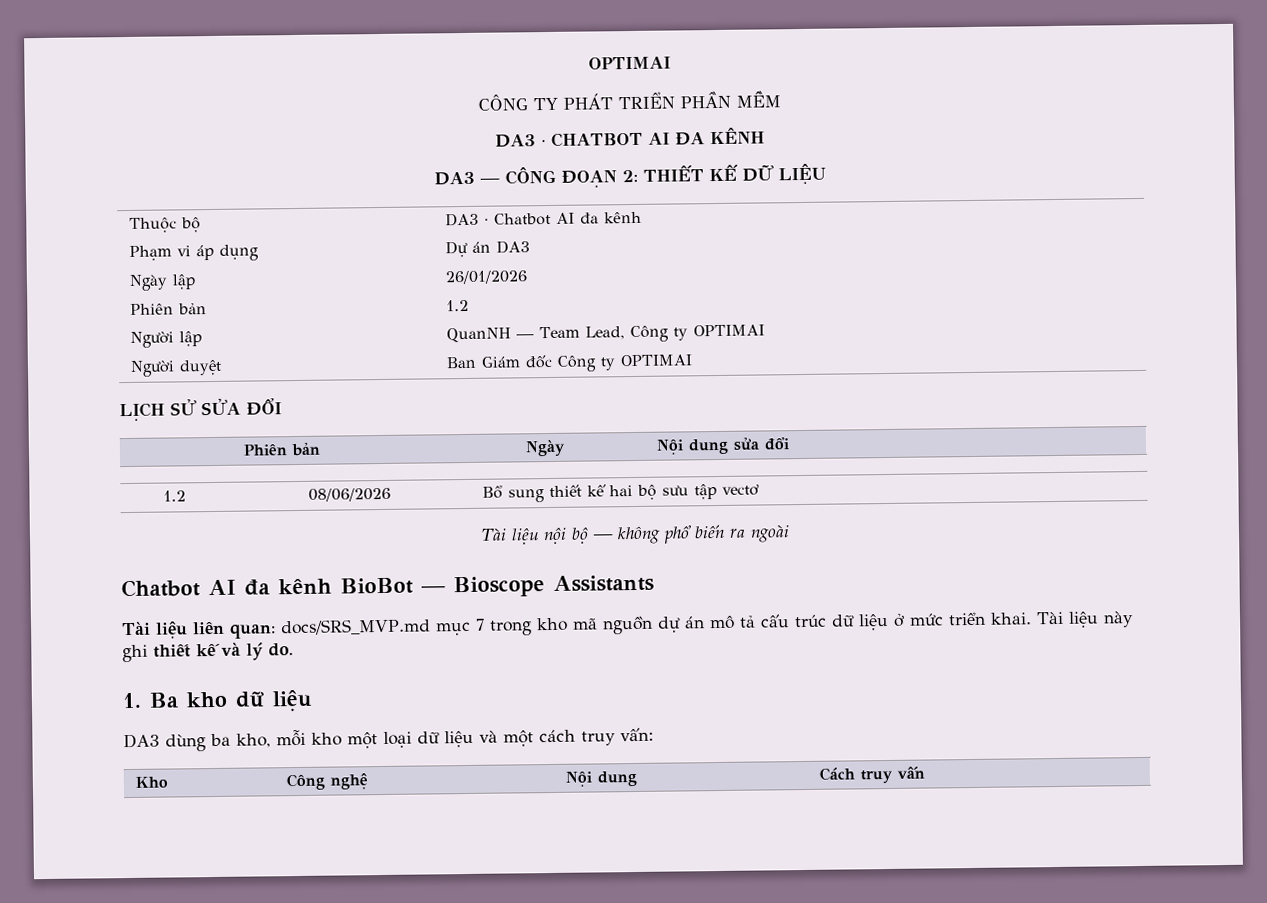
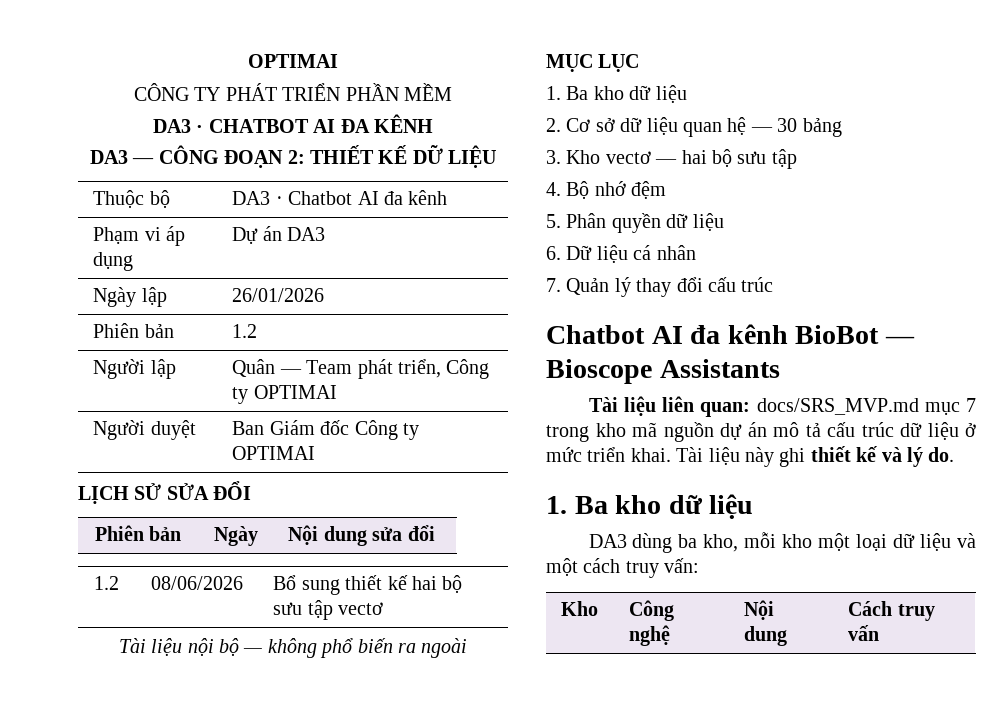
- Người lập | QuanNH — Team Lead, Công ty OPTIMAI
+ Người lập | Quân — Team phát triển, Công ty OPTIMAI
+ MỤC LỤC
+ 1. Ba kho dữ liệu
+ 2. Cơ sở dữ liệu quan hệ — 30 bảng
+ 3. Kho vectơ — hai bộ sưu tập
+ 4. Bộ nhớ đệm
+ 5. Phân quyền dữ liệu
+ 6. Dữ liệu cá nhân
+ 7. Quản lý thay đổi cấu trúc

